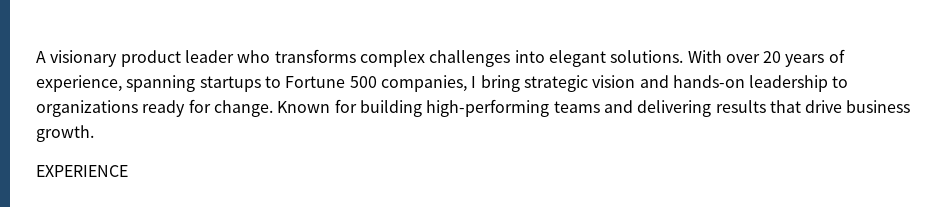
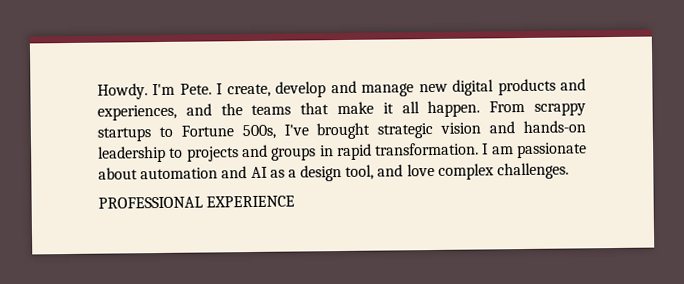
- A visionary product leader who transforms complex challenges into elegant solutions. With over 20 years of experience, spanning startups to Fortune 500 companies, I bring strategic vision and hands-on leadership to organizations ready for change. Known for building high-performing teams and delivering results that drive business growth.
- EXPERIENCE
+ Howdy. I'm Pete. I create, develop and manage new digital products and experiences, and the teams that make it all happen. From scrappy startups to Fortune 500s, I've brought strategic vision and hands-on leadership to projects and groups in rapid transformation. I am passionate about automation and AI as a design tool, and love complex challenges.
+ PROFESSIONAL EXPERIENCE

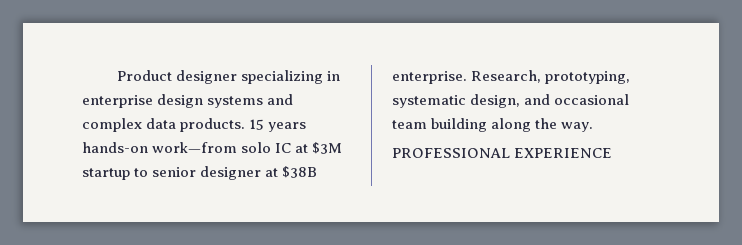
- Howdy. I'm Pete. I create, develop and manage new digital products and experiences, and the teams that make it all happen. From scrappy startups to Fortune 500s, I've brought strategic vision and hands-on leadership to projects and groups in rapid transformation. I am passionate about automation and AI as a design tool, and love complex challenges.
+ Product designer specializing in enterprise design systems and complex data products. 15 years hands-on work—from solo IC at $3M startup to senior designer at $38B enterprise. Research, prototyping, systematic design, and occasional team building along the way.

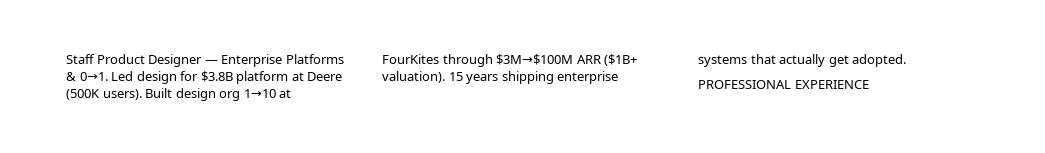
- Product designer specializing in enterprise design systems and complex data products. 15 years hands-on work—from solo IC at $3M startup to senior designer at $38B enterprise. Research, prototyping, systematic design, and occasional team building along the way.
+ Staff Product Designer — Enterprise Platforms & 0→1. Led design for $3.8B platform at Deere (500K users). Built design org 1→10 at FourKites through $3M→$100M ARR ($1B+ valuation). 15 years shipping enterprise systems that actually get adopted.

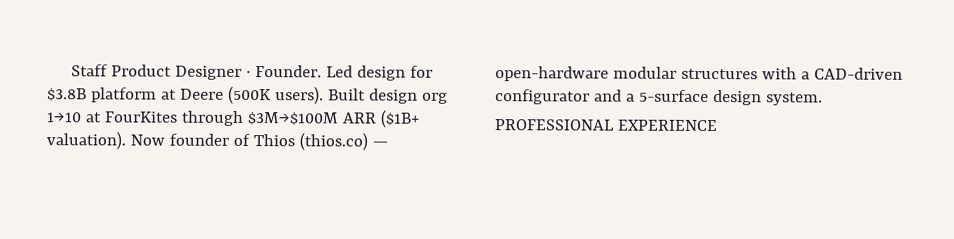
- Staff Product Designer — Enterprise Platforms & 0→1.
+ Staff Product Designer · Founder.
- 15 years shipping enterprise systems that actually get adopted.
+ Now founder of Thios (thios.co) — open-hardware modular structures with a CAD-driven configurator and a 5-surface design system.

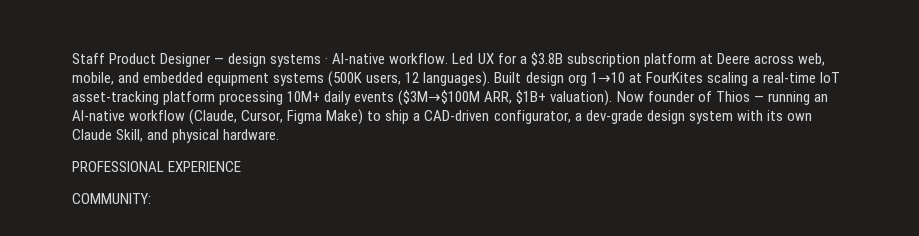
- Staff Product Designer · Founder. Led design for $3.8B platform at Deere (500K users).
+ Staff Product Designer — design systems · AI-native workflow. Led UX for a $3.8B subscription platform at Deere across web, mobile, and embedded equipment systems (500K users, 12 languages).
- Built design org 1→10 at FourKites through $3M→$100M ARR ($1B+ valuation).
+ Built design org 1→10 at FourKites scaling a real-time IoT asset-tracking platform processing 10M+ daily events ($3M→$100M ARR, $1B+ valuation).
- Now founder of Thios (thios.co) — open-hardware modular structures with a CAD-driven configurator and a 5-surface design system.
+ Now founder of Thios — running an AI-native workflow (Claude, Cursor, Figma Make) to ship a CAD-driven configurator, a dev-grade design system with its own Claude Skill, and physical hardware.
+ COMMUNITY:

